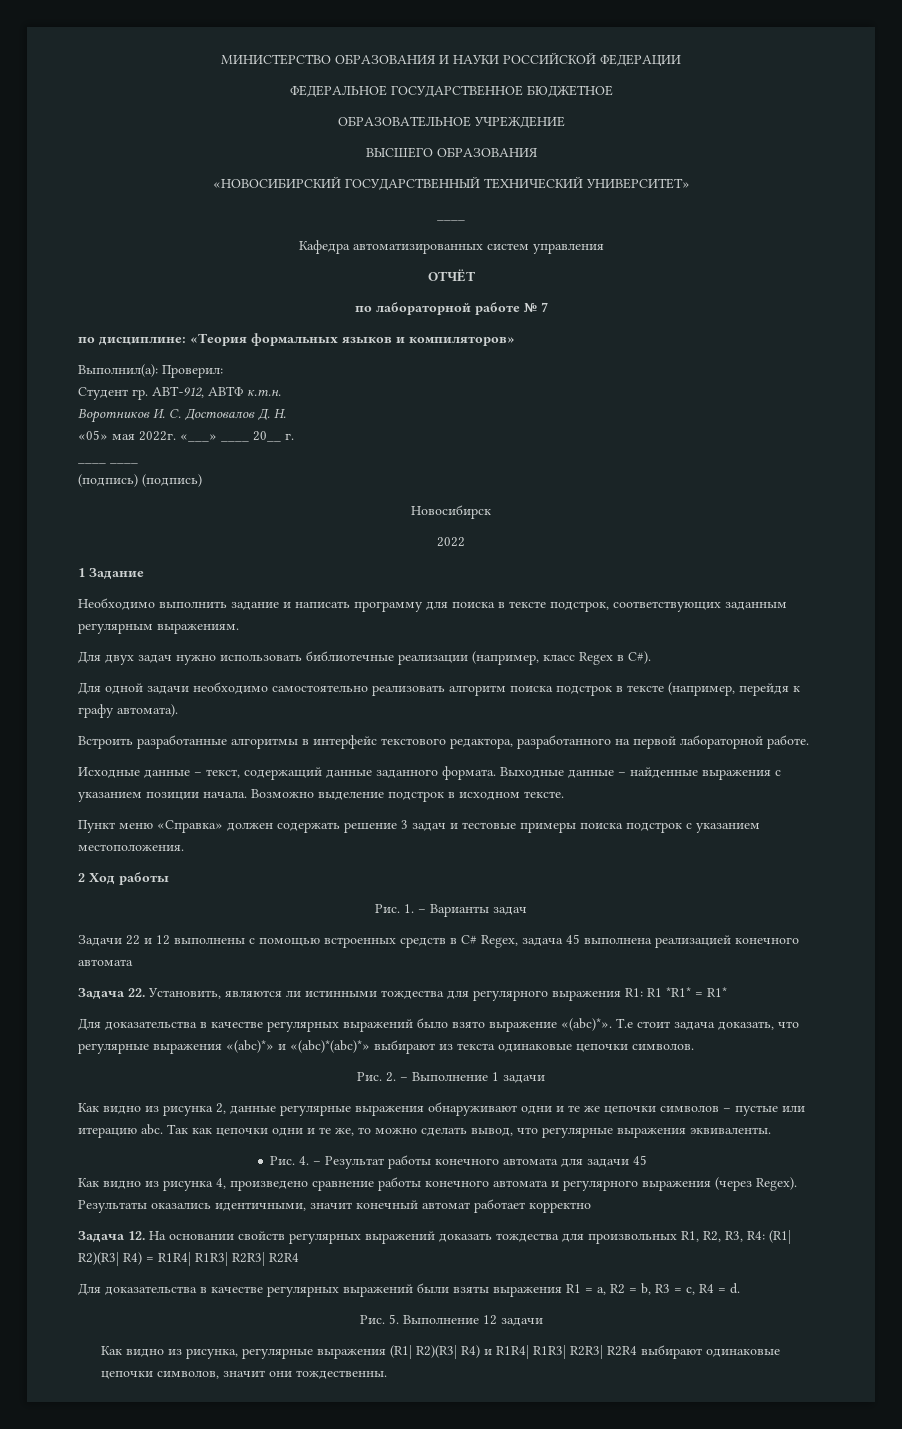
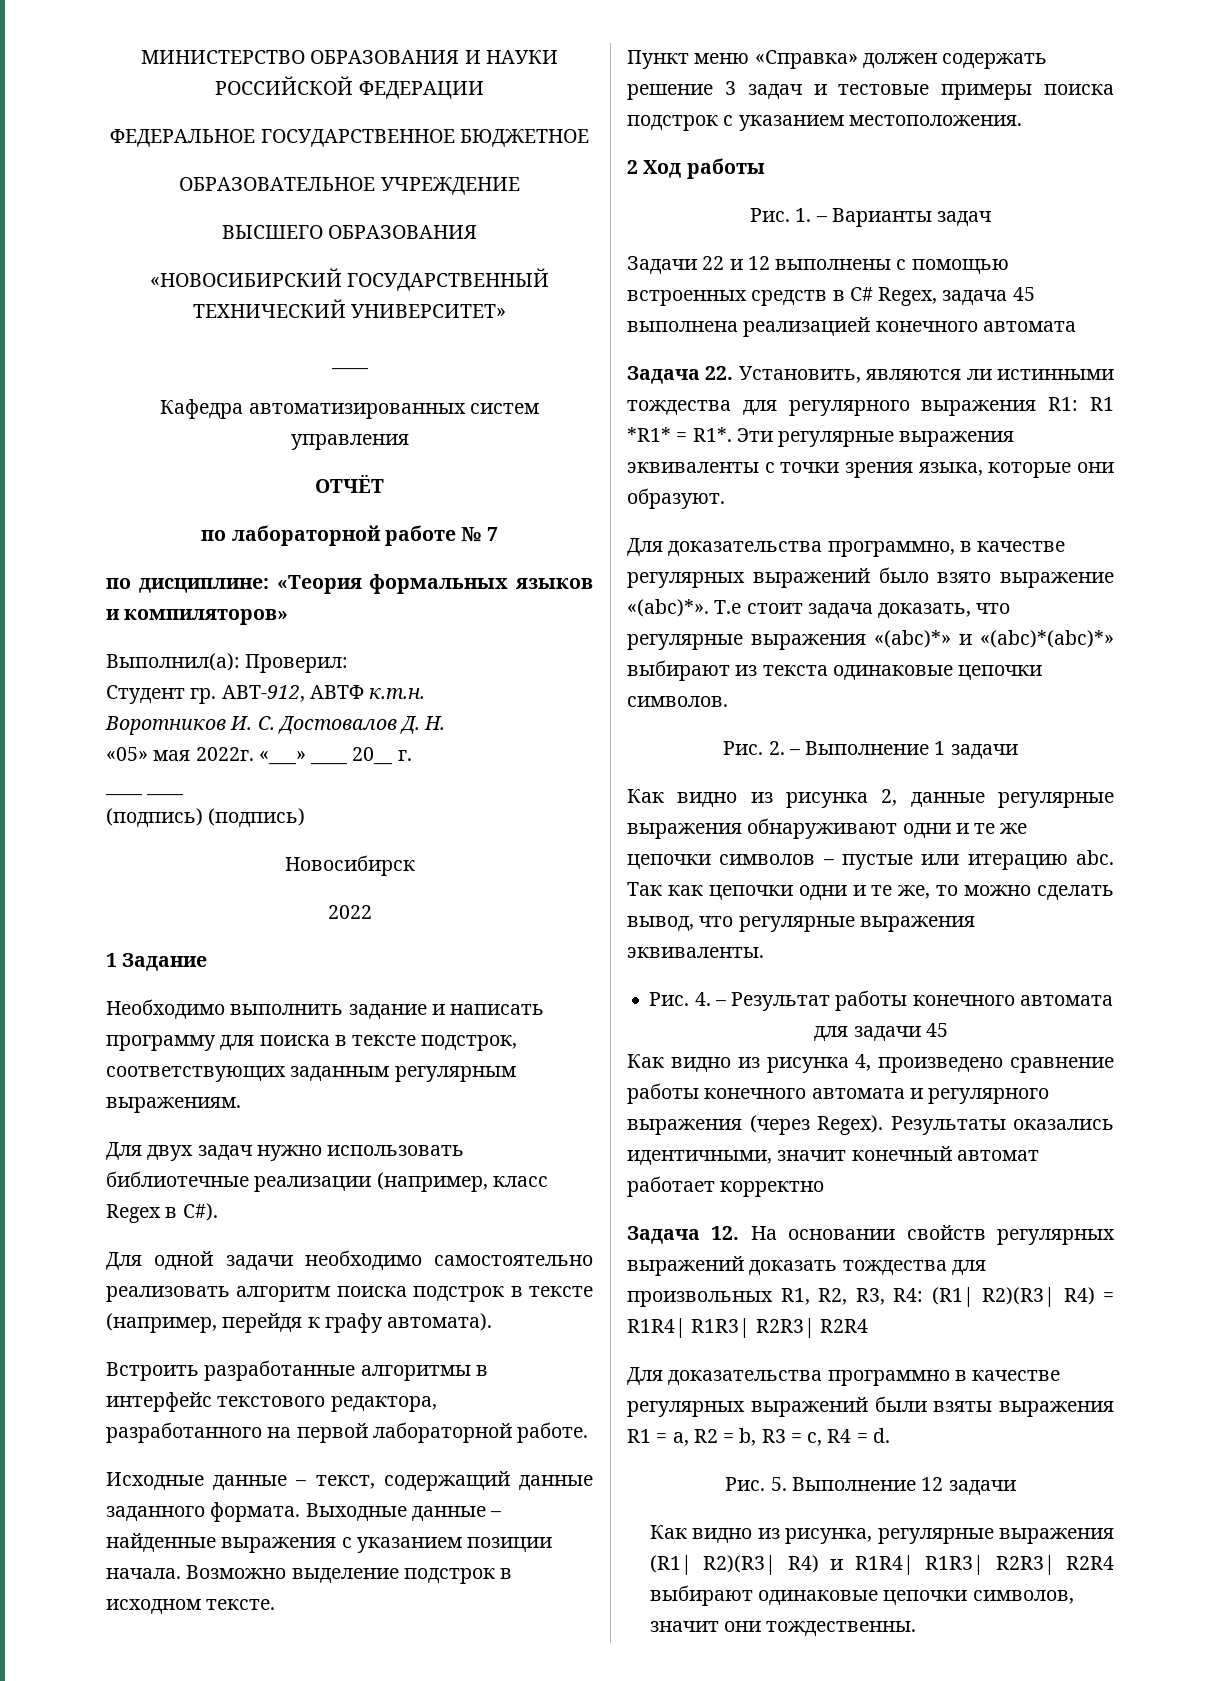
- Задача 22. Установить, являются ли истинными тождества для регулярного выражения R1: R1 *R1* = R1*
- Для доказательства в качестве регулярных выражений было взято выражение «(abc)*».
+ Задача 22. Установить, являются ли истинными тождества для регулярного выражения R1: R1 *R1* = R1*. Эти регулярные выражения эквиваленты с точки зрения языка, которые они образуют.
+ Для доказательства программно, в качестве регулярных выражений было взято выражение «(abc)*».
- Для доказательства в качестве регулярных выражений были взяты выражения R1 = a, R2 = b, R3 = c, R4 = d.
+ Для доказательства программно в качестве регулярных выражений были взяты выражения R1 = a, R2 = b, R3 = c, R4 = d.

